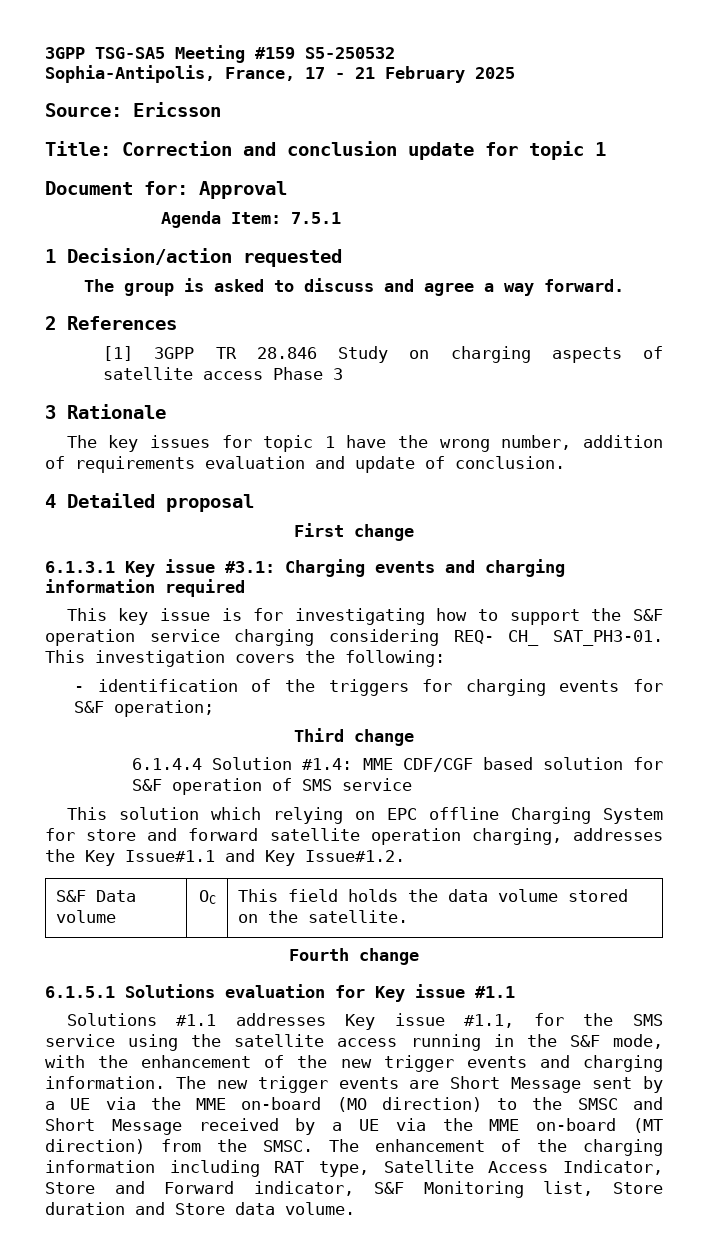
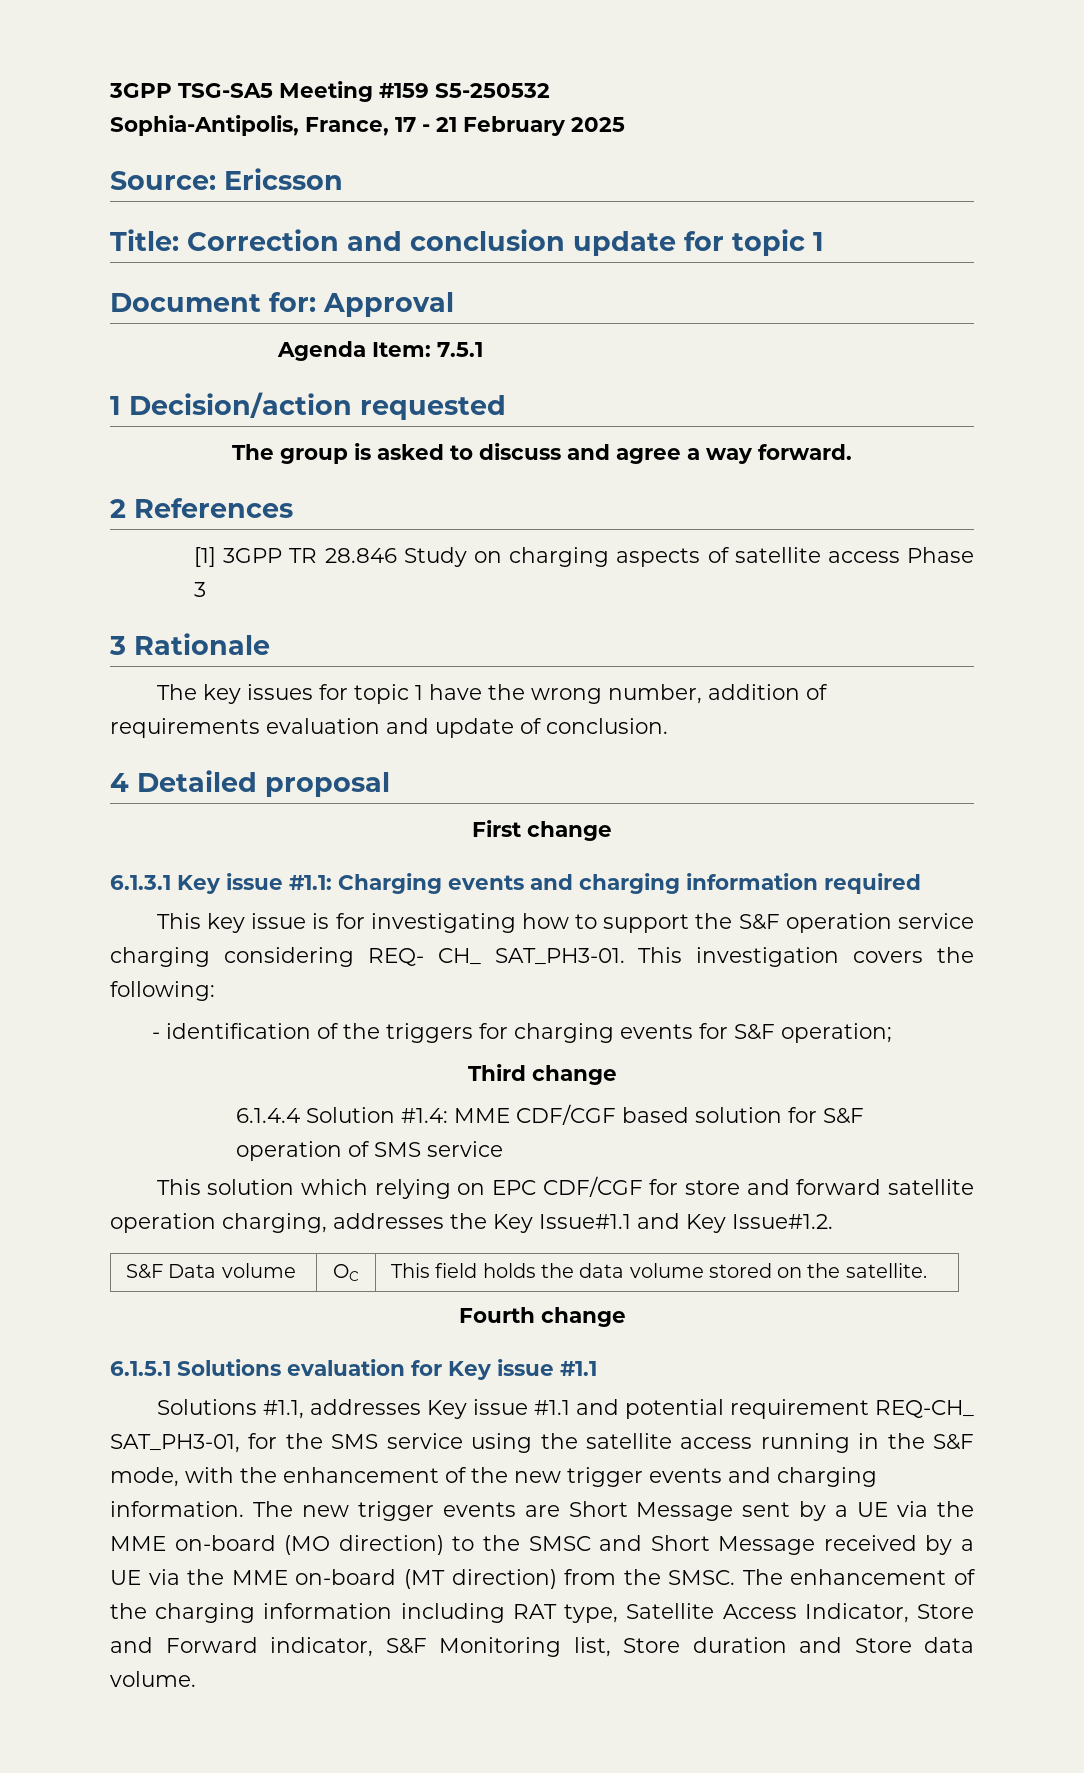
- 6.1.3.1 Key issue #3.1: Charging events and charging information required
+ 6.1.3.1 Key issue #1.1: Charging events and charging information required
- This solution which relying on EPC offline Charging System for store and forward satellite operation charging, addresses the Key Issue#1.1 and Key Issue#1.2.
+ This solution which relying on EPC CDF/CGF for store and forward satellite operation charging, addresses the Key Issue#1.1 and Key Issue#1.2.
- Solutions #1.1 addresses Key issue #1.1, for the SMS service using the satellite access running in the S&F mode, with the enhancement of the new trigger events and charging information.
+ Solutions #1.1, addresses Key issue #1.1 and potential requirement REQ-CH_ SAT_PH3-01, for the SMS service using the satellite access running in the S&F mode, with the enhancement of the new trigger events and charging information.

